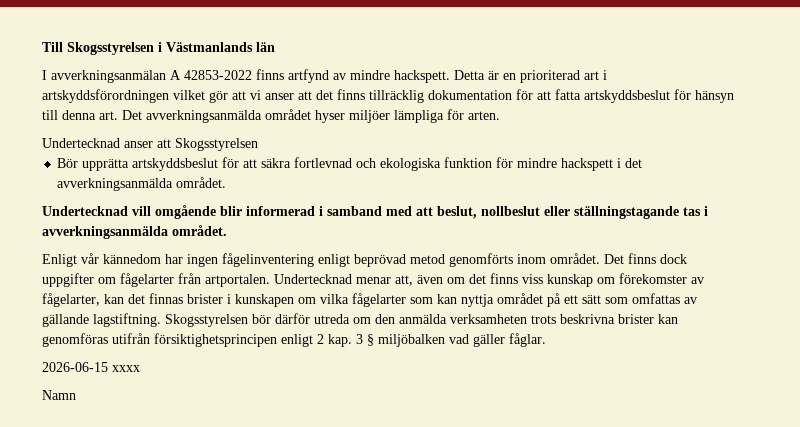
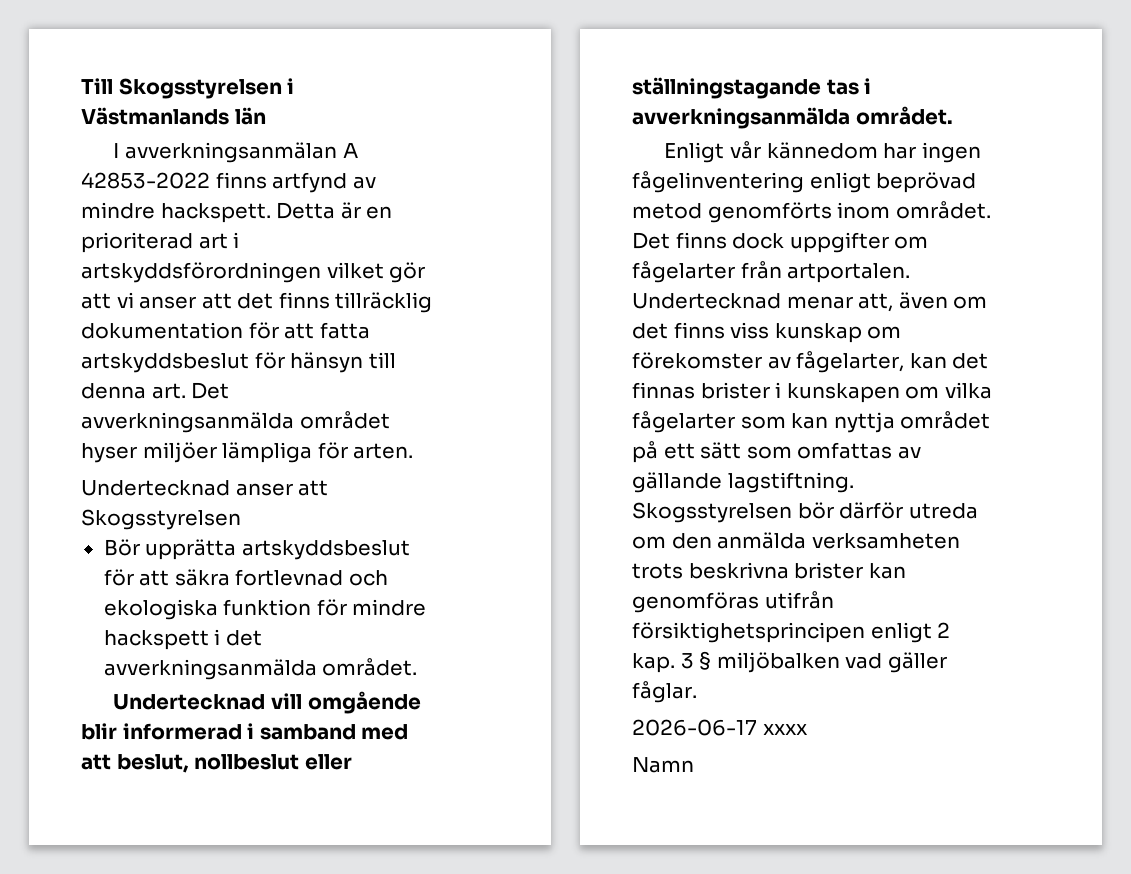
- 2026-06-15 xxxx
+ 2026-06-17 xxxx

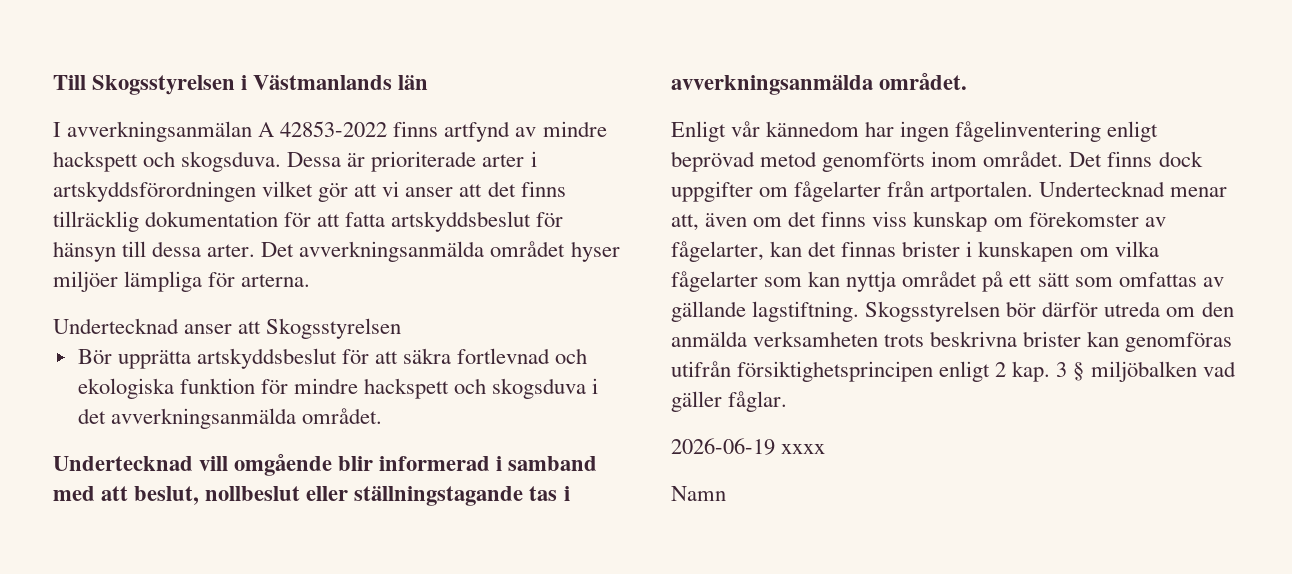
- I avverkningsanmälan A 42853-2022 finns artfynd av mindre hackspett. Detta är en prioriterad art i artskyddsförordningen vilket gör att vi anser att det finns tillräcklig dokumentation för att fatta artskyddsbeslut för hänsyn till denna art. Det avverkningsanmälda området hyser miljöer lämpliga för arten.
+ I avverkningsanmälan A 42853-2022 finns artfynd av mindre hackspett och skogsduva. Dessa är prioriterade arter i artskyddsförordningen vilket gör att vi anser att det finns tillräcklig dokumentation för att fatta artskyddsbeslut för hänsyn till dessa arter. Det avverkningsanmälda området hyser miljöer lämpliga för arterna.
- Bör upprätta artskyddsbeslut för att säkra fortlevnad och ekologiska funktion för mindre hackspett i det avverkningsanmälda området.
+ Bör upprätta artskyddsbeslut för att säkra fortlevnad och ekologiska funktion för mindre hackspett och skogsduva i det avverkningsanmälda området.
- 2026-06-17 xxxx
+ 2026-06-19 xxxx

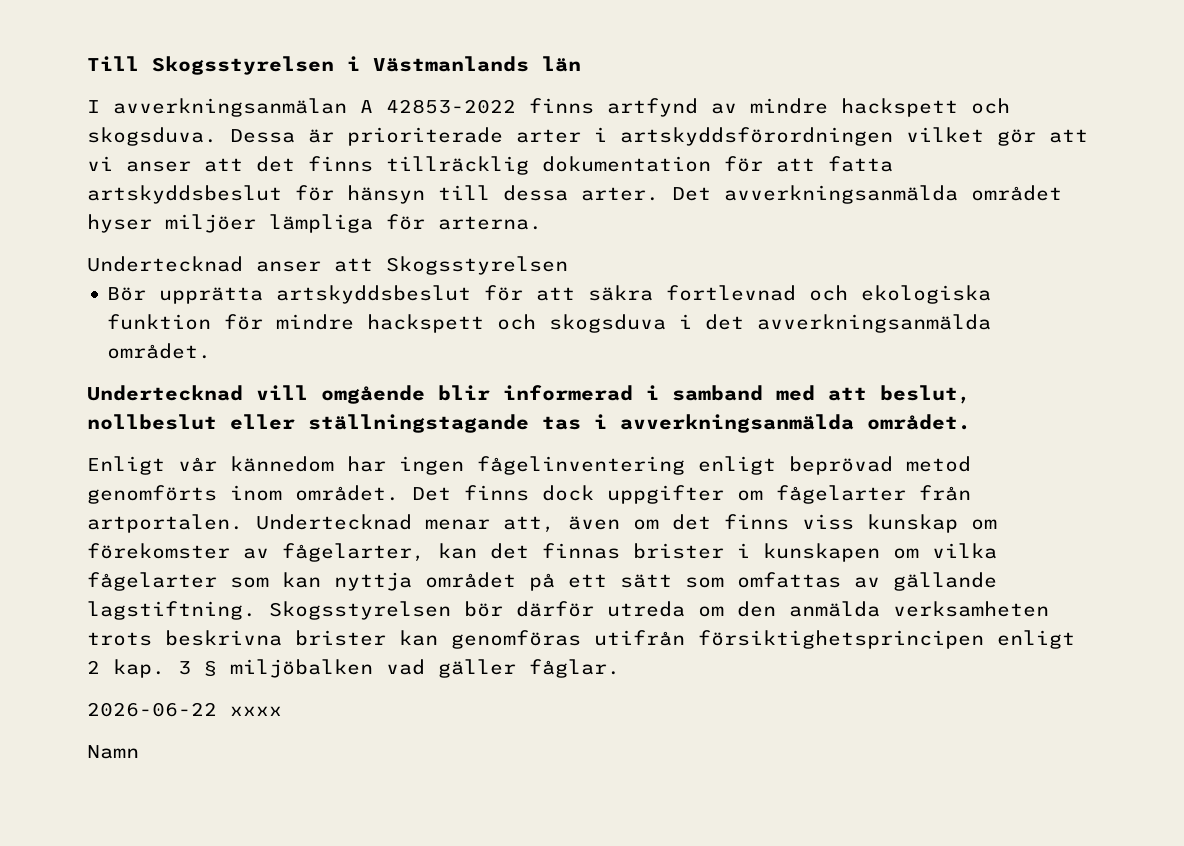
- 2026-06-19 xxxx
+ 2026-06-22 xxxx

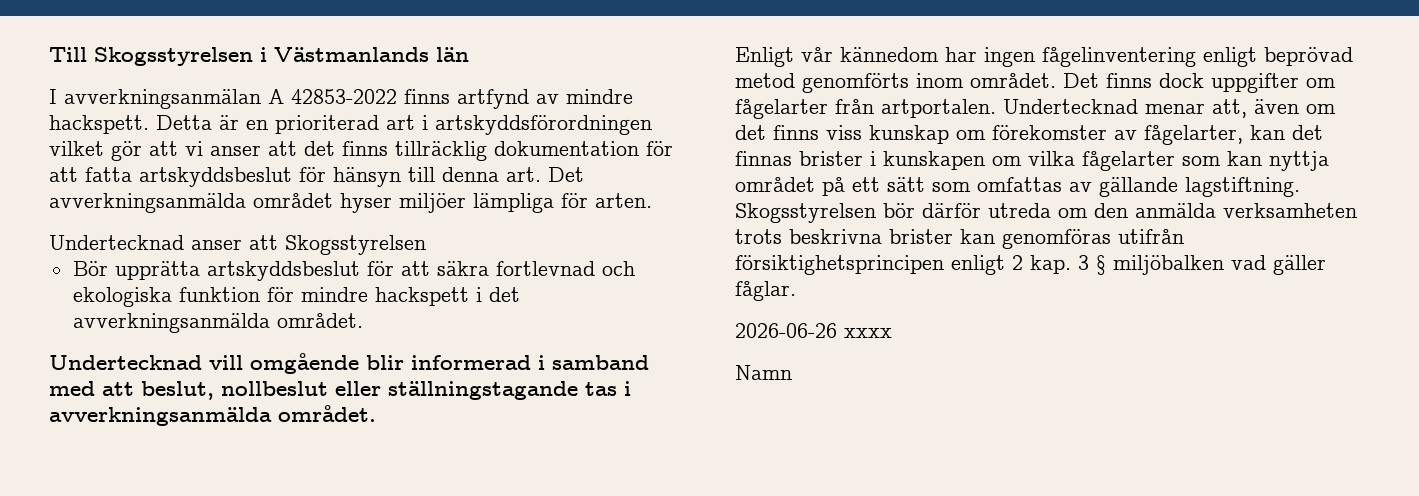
- I avverkningsanmälan A 42853-2022 finns artfynd av mindre hackspett och skogsduva. Dessa är prioriterade arter i artskyddsförordningen vilket gör att vi anser att det finns tillräcklig dokumentation för att fatta artskyddsbeslut för hänsyn till dessa arter. Det avverkningsanmälda området hyser miljöer lämpliga för arterna.
+ I avverkningsanmälan A 42853-2022 finns artfynd av mindre hackspett. Detta är en prioriterad art i artskyddsförordningen vilket gör att vi anser att det finns tillräcklig dokumentation för att fatta artskyddsbeslut för hänsyn till denna art. Det avverkningsanmälda området hyser miljöer lämpliga för arten.
- Bör upprätta artskyddsbeslut för att säkra fortlevnad och ekologiska funktion för mindre hackspett och skogsduva i det avverkningsanmälda området.
+ Bör upprätta artskyddsbeslut för att säkra fortlevnad och ekologiska funktion för mindre hackspett i det avverkningsanmälda området.
- 2026-06-22 xxxx
+ 2026-06-26 xxxx

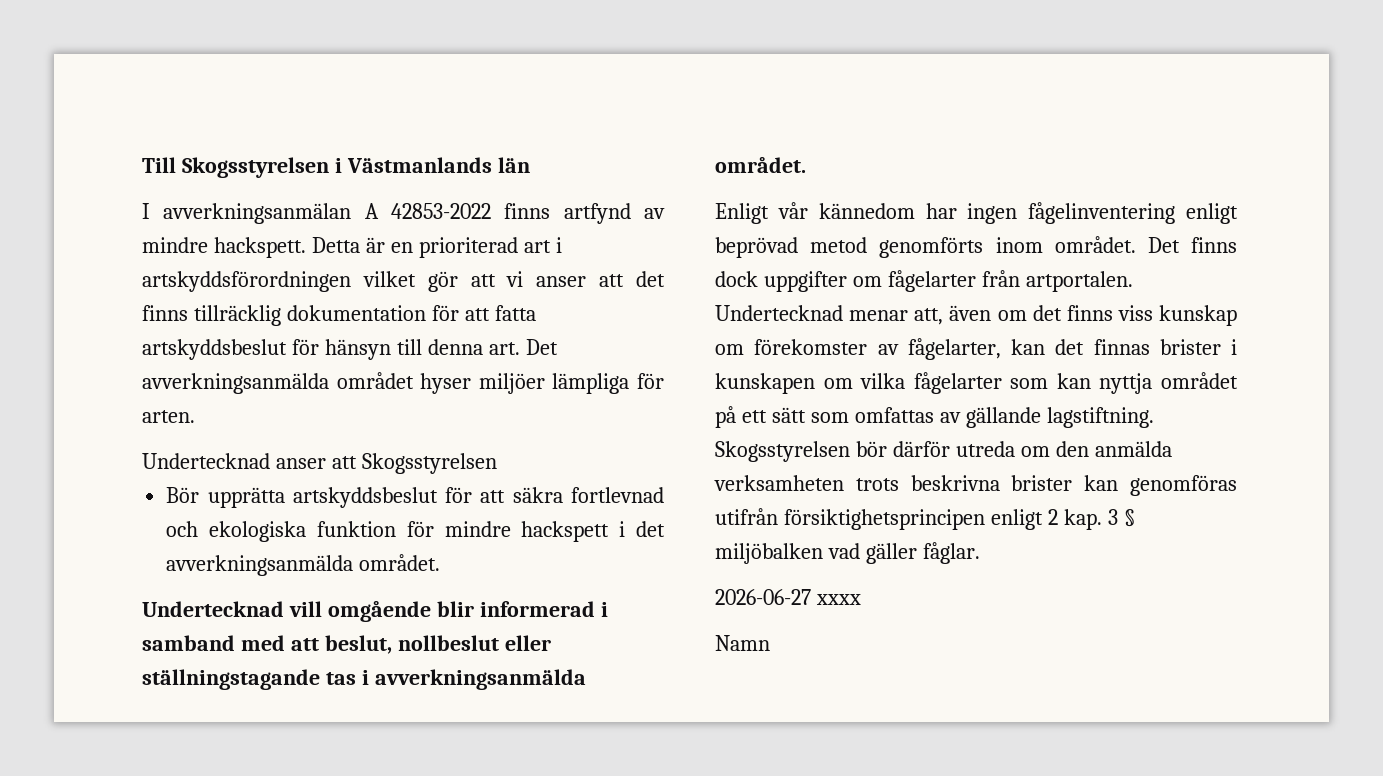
- 2026-06-26 xxxx
+ 2026-06-27 xxxx

